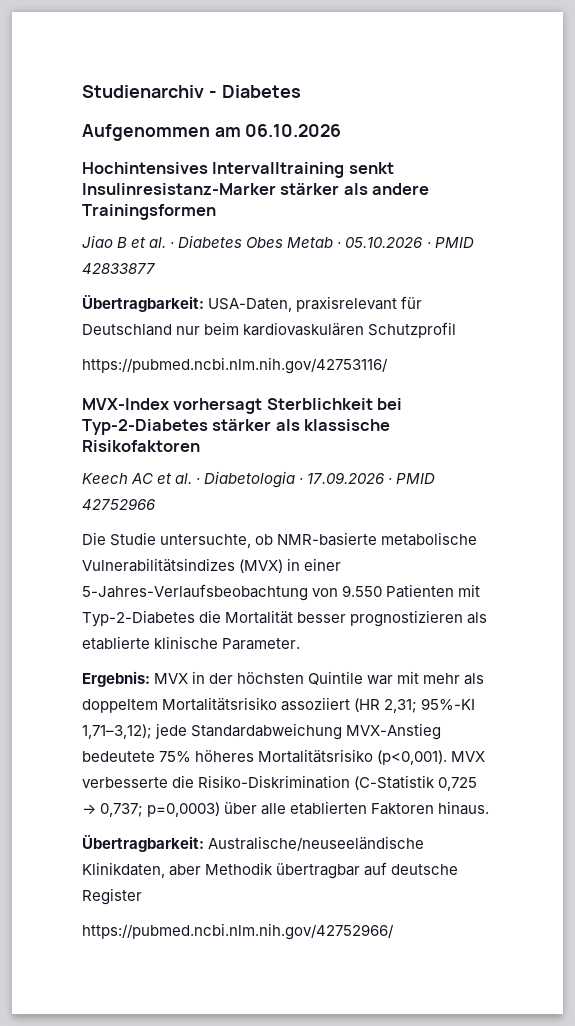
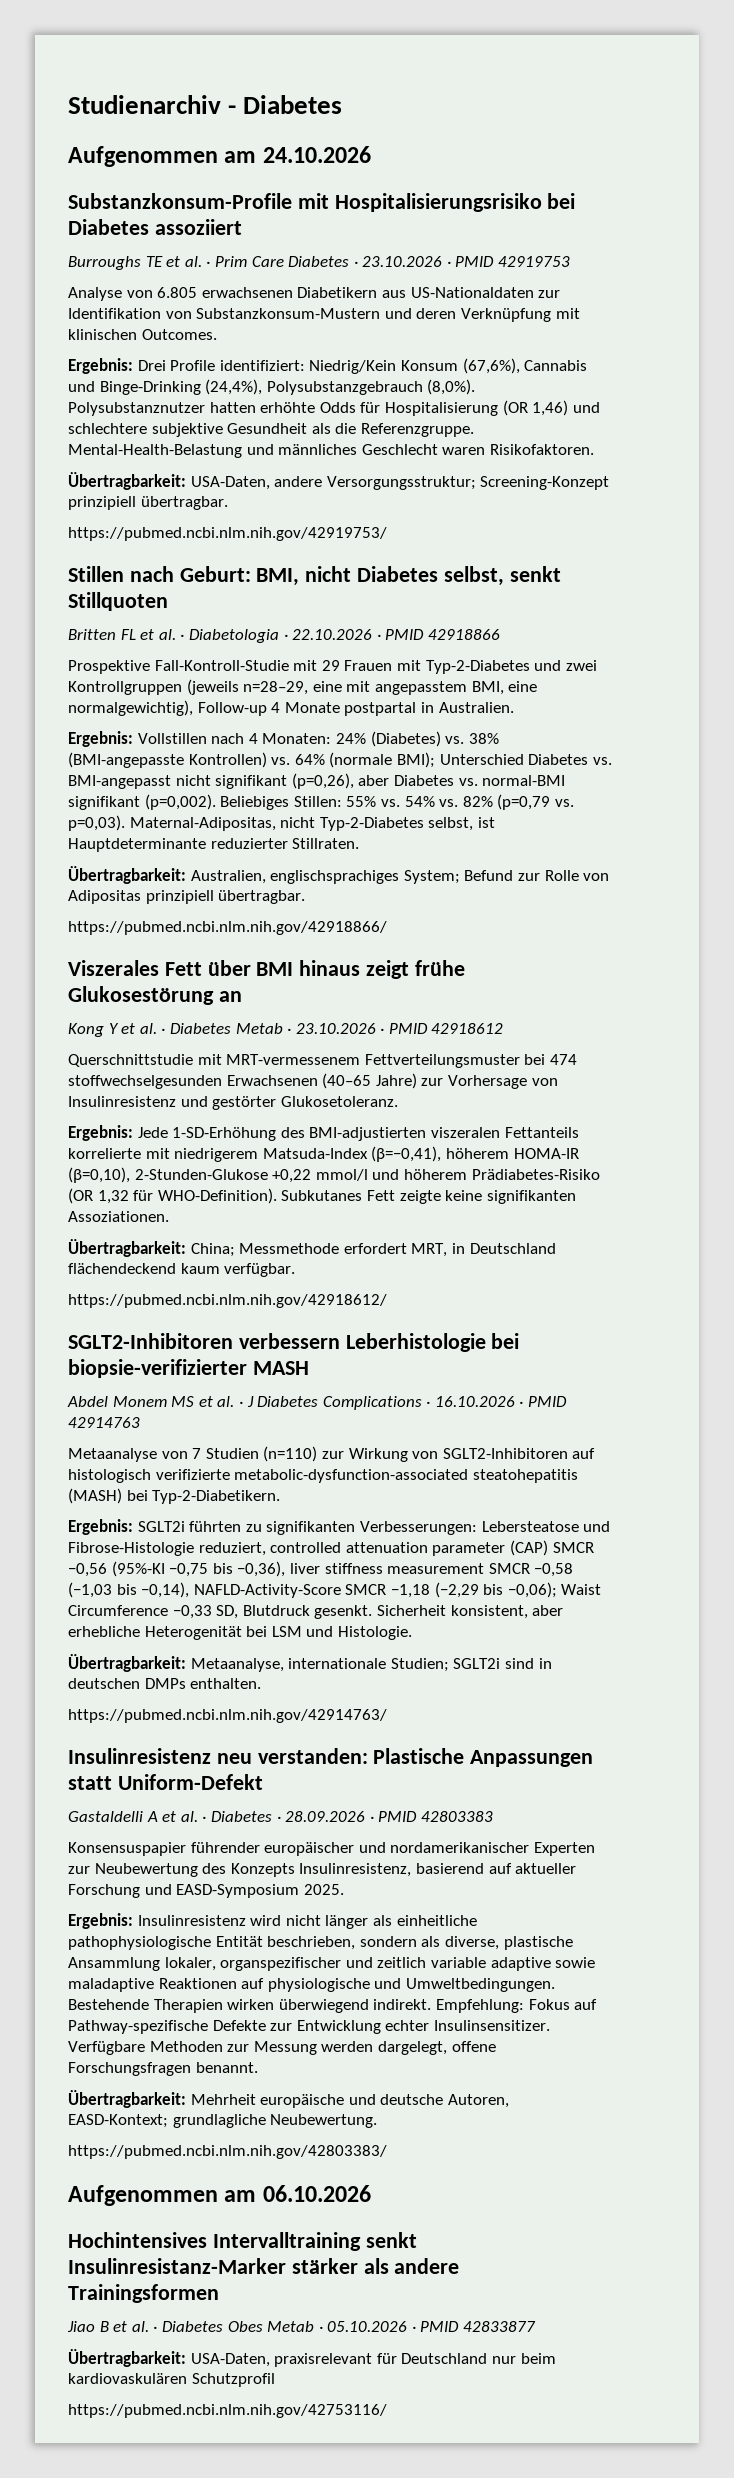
+ Aufgenommen am 24.10.2026
+ Substanzkonsum-Profile mit Hospitalisierungsrisiko bei Diabetes assoziiert
+ Burroughs TE et al. · Prim Care Diabetes · 23.10.2026 · PMID 42919753
+ Analyse von 6.805 erwachsenen Diabetikern aus US-Nationaldaten zur Identifikation von Substanzkonsum-Mustern und deren Verknüpfung mit klinischen Outcomes.
+ Ergebnis: Drei Profile identifiziert: Niedrig/Kein Konsum (67,6%), Cannabis und Binge-Drinking (24,4%), Polysubstanzgebrauch (8,0%). Polysubstanznutzer hatten erhöhte Odds für Hospitalisierung (OR 1,46) und schlechtere subjektive Gesundheit als die Referenzgruppe. Mental-Health-Belastung und männliches Geschlecht waren Risikofaktoren.
+ Übertragbarkeit: USA-Daten, andere Versorgungsstruktur; Screening-Konzept prinzipiell übertragbar.
+ https://pubmed.ncbi.nlm.nih.gov/42919753/
+ Stillen nach Geburt: BMI, nicht Diabetes selbst, senkt Stillquoten
+ Britten FL et al. · Diabetologia · 22.10.2026 · PMID 42918866
+ Prospektive Fall-Kontroll-Studie mit 29 Frauen mit Typ-2-Diabetes und zwei Kontrollgruppen (jeweils n=28–29, eine mit angepasstem BMI, eine normalgewichtig), Follow-up 4 Monate postpartal in Australien.
+ Ergebnis: Vollstillen nach 4 Monaten: 24% (Diabetes) vs. 38% (BMI-angepasste Kontrollen) vs. 64% (normale BMI); Unterschied Diabetes vs. BMI-angepasst nicht signifikant (p=0,26), aber Diabetes vs. normal-BMI signifikant (p=0,002). Beliebiges Stillen: 55% vs. 54% vs. 82% (p=0,79 vs. p=0,03). Maternal-Adipositas, nicht Typ-2-Diabetes selbst, ist Hauptdeterminante reduzierter Stillraten.
+ Übertragbarkeit: Australien, englischsprachiges System; Befund zur Rolle von Adipositas prinzipiell übertragbar.
+ https://pubmed.ncbi.nlm.nih.gov/42918866/
+ Viszerales Fett über BMI hinaus zeigt frühe Glukosestörung an
+ Kong Y et al. · Diabetes Metab · 23.10.2026 · PMID 42918612
+ Querschnittstudie mit MRT-vermessenem Fettverteilungsmuster bei 474 stoffwechselgesunden Erwachsenen (40–65 Jahre) zur Vorhersage von Insulinresistenz und gestörter Glukosetoleranz.
+ Ergebnis: Jede 1-SD-Erhöhung des BMI-adjustierten viszeralen Fettanteils korrelierte mit niedrigerem Matsuda-Index (β=−0,41), höherem HOMA-IR (β=0,10), 2-Stunden-Glukose +0,22 mmol/l und höherem Prädiabetes-Risiko (OR 1,32 für WHO-Definition). Subkutanes Fett zeigte keine signifikanten Assoziationen.
+ Übertragbarkeit: China; Messmethode erfordert MRT, in Deutschland flächendeckend kaum verfügbar.
+ https://pubmed.ncbi.nlm.nih.gov/42918612/
+ SGLT2-Inhibitoren verbessern Leberhistologie bei biopsie-verifizierter MASH
+ Abdel Monem MS et al. · J Diabetes Complications · 16.10.2026 · PMID 42914763
+ Metaanalyse von 7 Studien (n=110) zur Wirkung von SGLT2-Inhibitoren auf histologisch verifizierte metabolic-dysfunction-associated steatohepatitis (MASH) bei Typ-2-Diabetikern.
+ Ergebnis: SGLT2i führten zu signifikanten Verbesserungen: Lebersteatose und Fibrose-Histologie reduziert, controlled attenuation parameter (CAP) SMCR −0,56 (95%-KI −0,75 bis −0,36), liver stiffness measurement SMCR −0,58 (−1,03 bis −0,14), NAFLD-Activity-Score SMCR −1,18 (−2,29 bis −0,06); Waist Circumference −0,33 SD, Blutdruck gesenkt. Sicherheit konsistent, aber erhebliche Heterogenität bei LSM und Histologie.
+ Übertragbarkeit: Metaanalyse, internationale Studien; SGLT2i sind in deutschen DMPs enthalten.
+ https://pubmed.ncbi.nlm.nih.gov/42914763/
+ Insulinresistenz neu verstanden: Plastische Anpassungen statt Uniform-Defekt
+ Gastaldelli A et al. · Diabetes · 28.09.2026 · PMID 42803383
+ Konsensuspapier führender europäischer und nordamerikanischer Experten zur Neubewertung des Konzepts Insulinresistenz, basierend auf aktueller Forschung und EASD-Symposium 2025.
+ Ergebnis: Insulinresistenz wird nicht länger als einheitliche pathophysiologische Entität beschrieben, sondern als diverse, plastische Ansammlung lokaler, organspezifischer und zeitlich variable adaptive sowie maladaptive Reaktionen auf physiologische und Umweltbedingungen. Bestehende Therapien wirken überwiegend indirekt. Empfehlung: Fokus auf Pathway-spezifische Defekte zur Entwicklung echter Insulinsensitizer. Verfügbare Methoden zur Messung werden dargelegt, offene Forschungsfragen benannt.
+ Übertragbarkeit: Mehrheit europäische und deutsche Autoren, EASD-Kontext; grundlagliche Neubewertung.
+ https://pubmed.ncbi.nlm.nih.gov/42803383/
- MVX-Index vorhersagt Sterblichkeit bei Typ-2-Diabetes stärker als klassische Risikofaktoren
- Keech AC et al. · Diabetologia · 17.09.2026 · PMID 42752966
- Die Studie untersuchte, ob NMR-basierte metabolische Vulnerabilitätsindizes (MVX) in einer 5-Jahres-Verlaufsbeobachtung von 9.550 Patienten mit Typ-2-Diabetes die Mortalität besser prognostizieren als etablierte klinische Parameter.
- Ergebnis: MVX in der höchsten Quintile war mit mehr als doppeltem Mortalitätsrisiko assoziiert (HR 2,31; 95%-KI 1,71–3,12); jede Standardabweichung MVX-Anstieg bedeutete 75% höheres Mortalitätsrisiko (p<0,001). MVX verbesserte die Risiko-Diskrimination (C-Statistik 0,725 → 0,737; p=0,0003) über alle etablierten Faktoren hinaus.
- Übertragbarkeit: Australische/neuseeländische Klinikdaten, aber Methodik übertragbar auf deutsche Register
- https://pubmed.ncbi.nlm.nih.gov/42752966/

